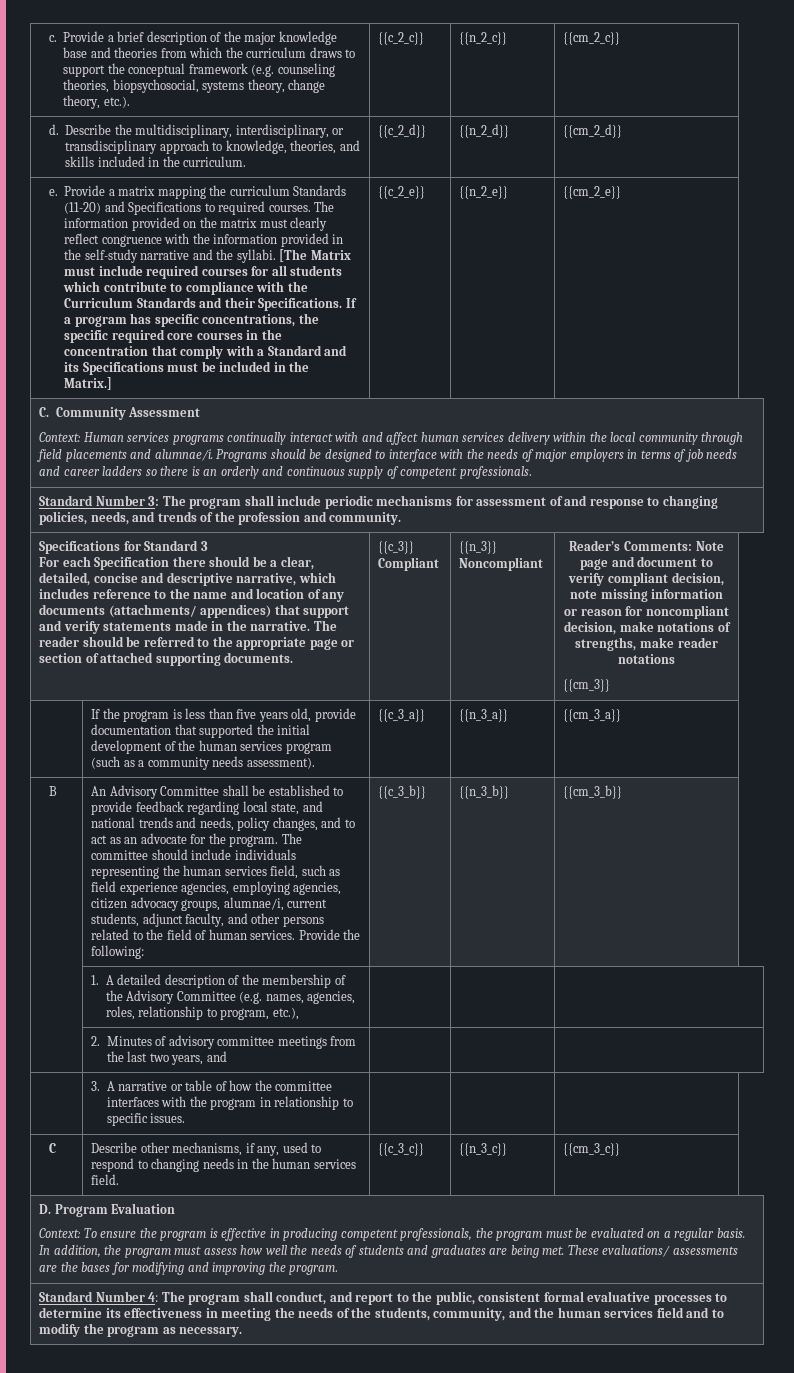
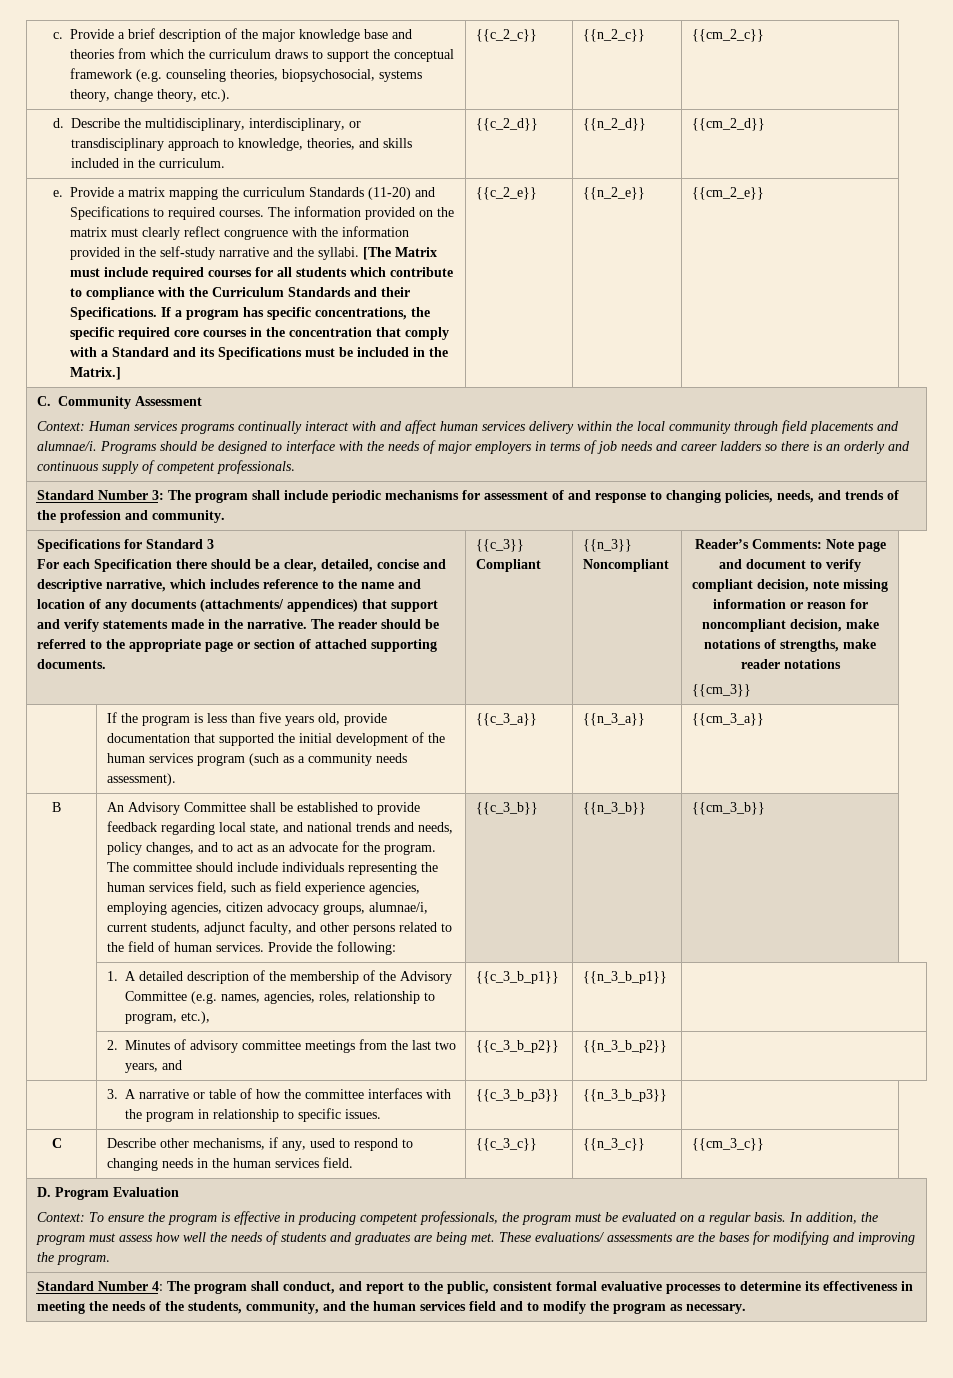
- | 1. A detailed description of the membership of the Advisory Committee (e.g. names, agencies, roles, relationship to program, etc.), | | |
+ | 1. A detailed description of the membership of the Advisory Committee (e.g. names, agencies, roles, relationship to program, etc.), | {{c_3_b_p1}} | {{n_3_b_p1}} |
- | 2. Minutes of advisory committee meetings from the last two years, and | | |
+ | 2. Minutes of advisory committee meetings from the last two years, and | {{c_3_b_p2}} | {{n_3_b_p2}} |
- | 3. A narrative or table of how the committee interfaces with the program in relationship to specific issues. | | |
+ | 3. A narrative or table of how the committee interfaces with the program in relationship to specific issues. | {{c_3_b_p3}} | {{n_3_b_p3}} |

